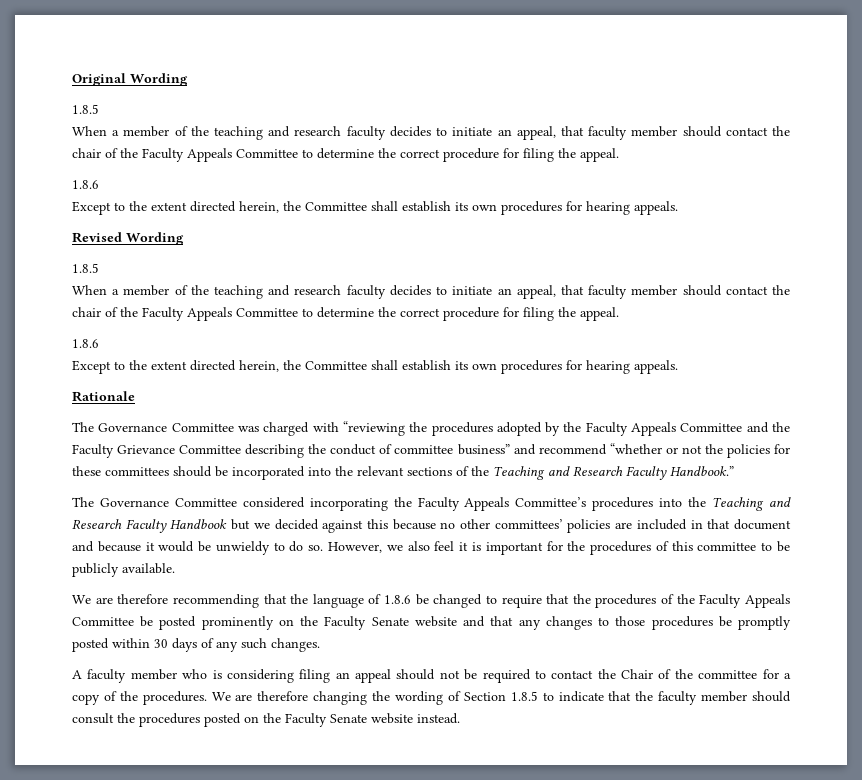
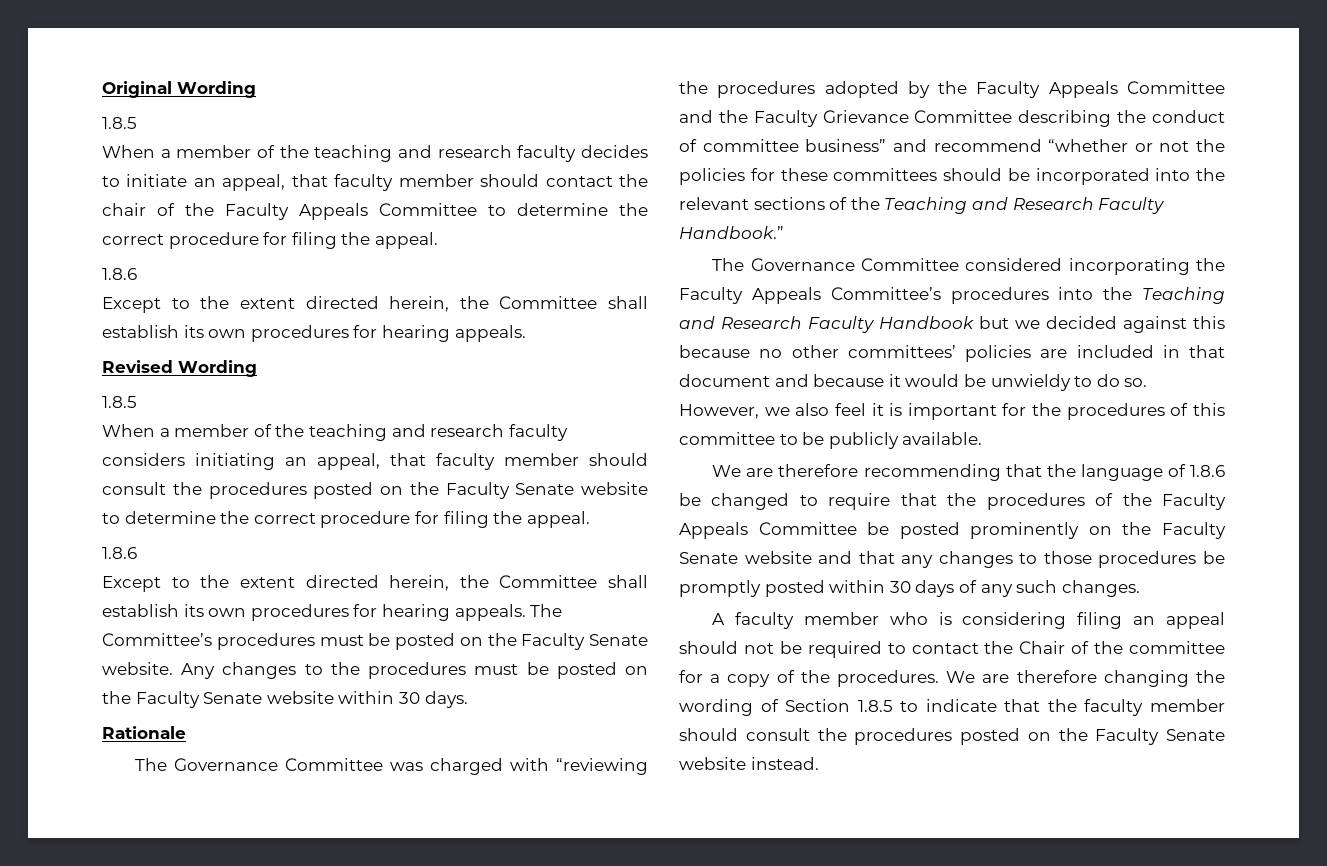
  Revised Wording
  1.8.5
- When a member of the teaching and research faculty decides to initiate an appeal, that faculty member should contact the chair of the Faculty Appeals Committee to determine the correct procedure for filing the appeal.
+ When a member of the teaching and research faculty considers initiating an appeal, that faculty member should consult the procedures posted on the Faculty Senate website to determine the correct procedure for filing the appeal.
+ The Committee’s procedures must be posted on the Faculty Senate website. Any changes to the procedures must be posted on the Faculty Senate website within 30 days.

